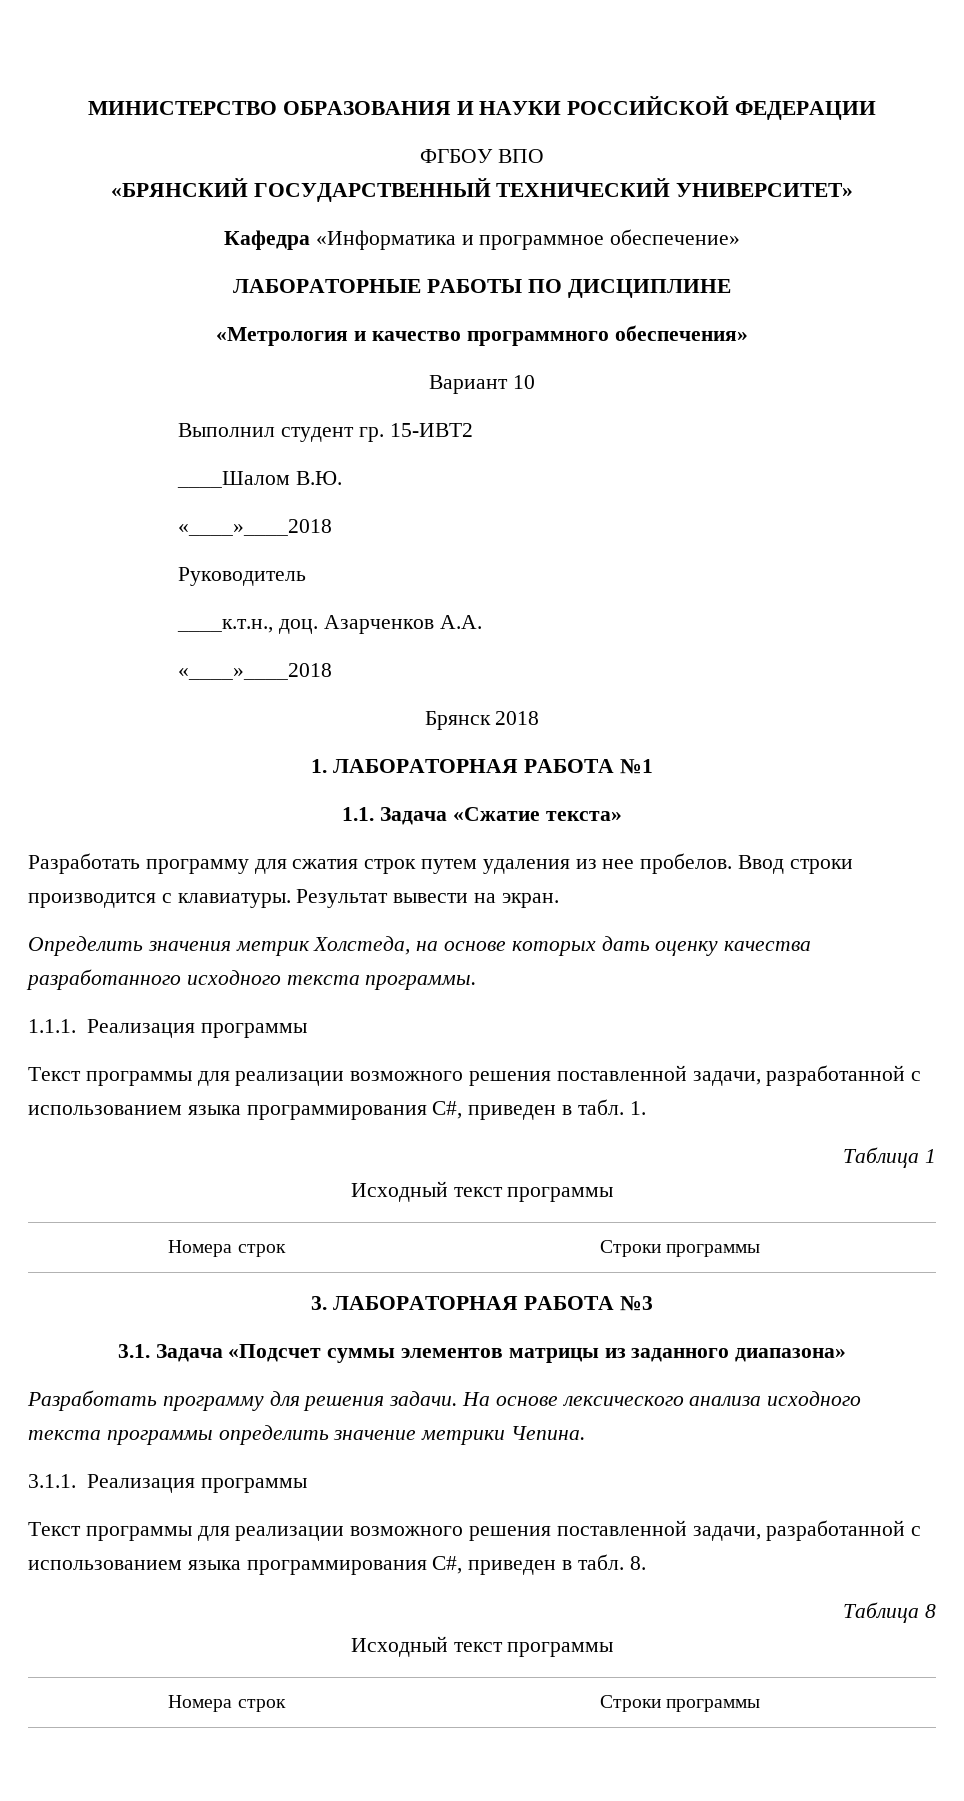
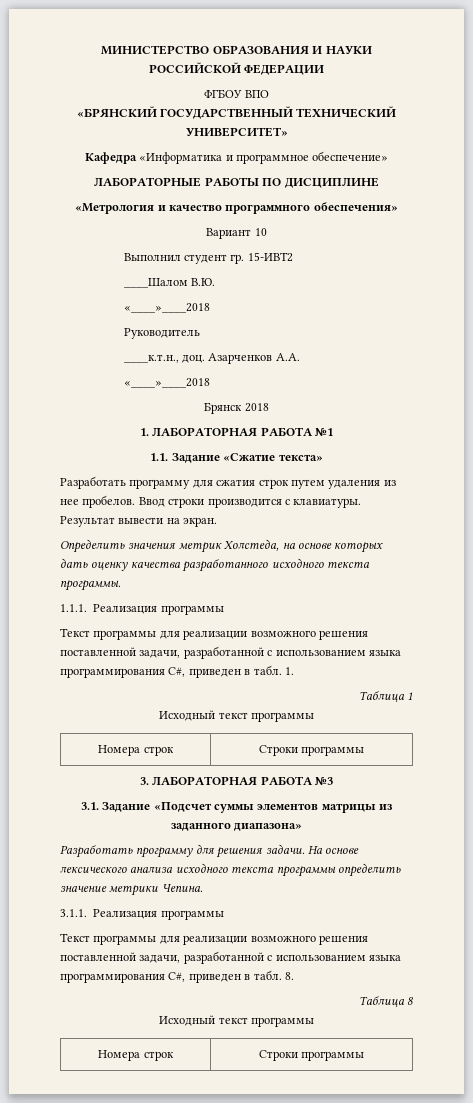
- 1.1. Задача «Сжатие текста»
+ 1.1. Задание «Сжатие текста»
- 3.1. Задача «Подсчет суммы элементов матрицы из заданного диапазона»
+ 3.1. Задание «Подсчет суммы элементов матрицы из заданного диапазона»

